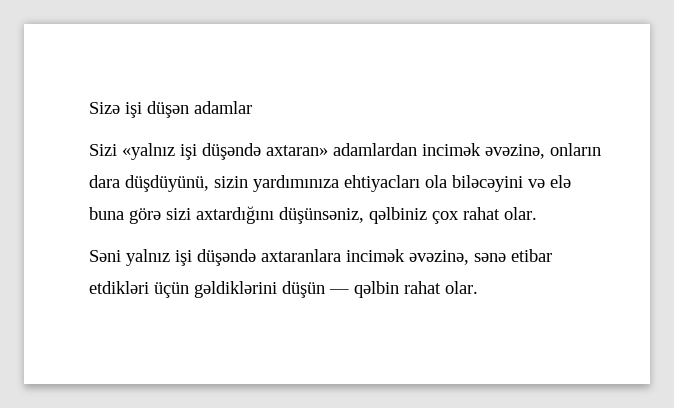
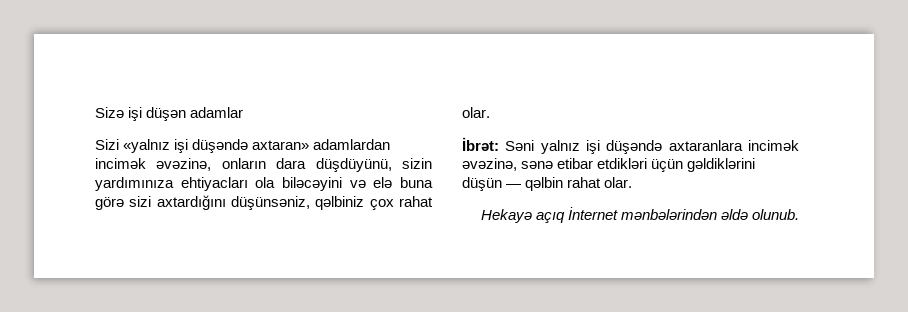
- Səni yalnız işi düşəndə axtaranlara incimək əvəzinə, sənə etibar etdikləri üçün gəldiklərini düşün — qəlbin rahat olar.
+ İbrət: Səni yalnız işi düşəndə axtaranlara incimək əvəzinə, sənə etibar etdikləri üçün gəldiklərini düşün — qəlbin rahat olar.
+ Hekayə açıq İnternet mənbələrindən əldə olunub.

